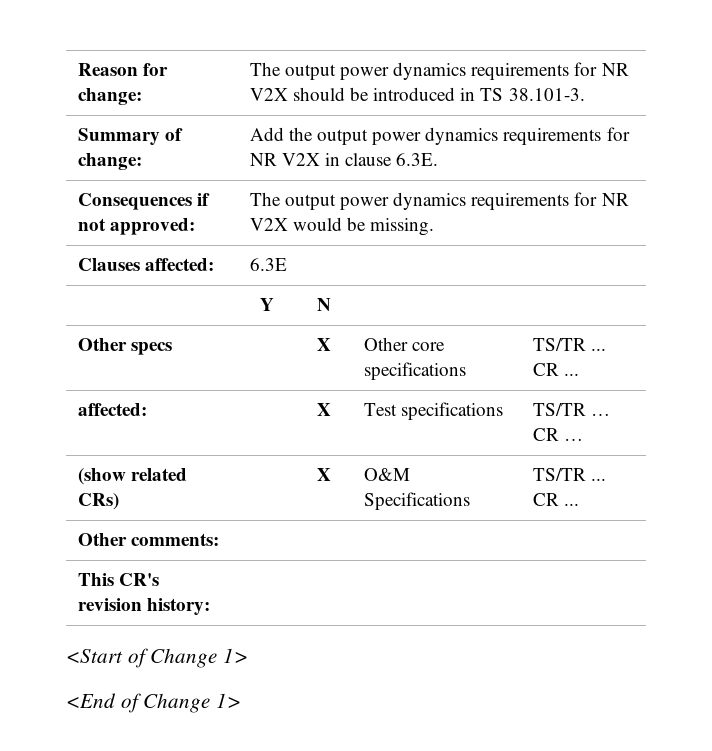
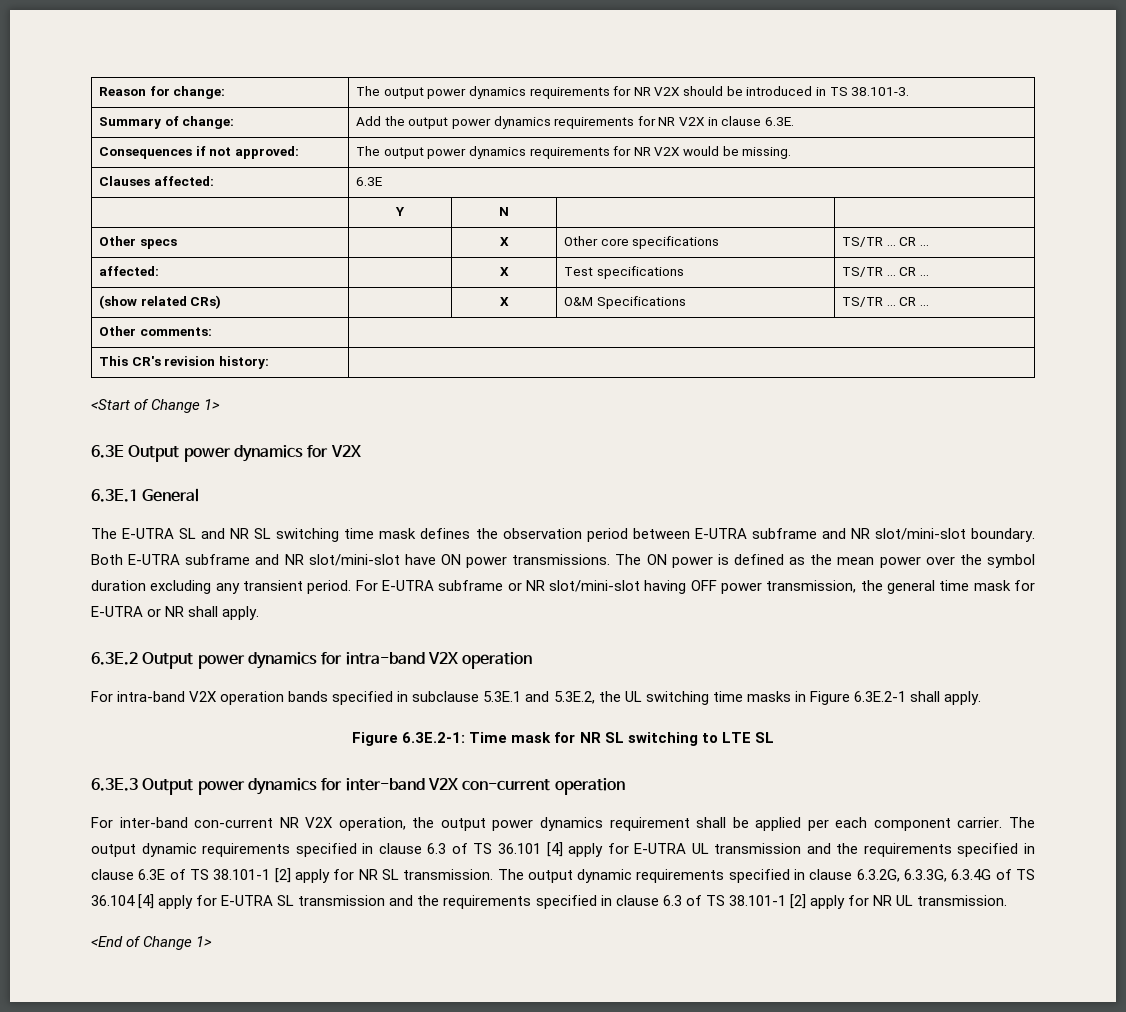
+ 6.3E Output power dynamics for V2X
+ 6.3E.1 General
+ The E-UTRA SL and NR SL switching time mask defines the observation period between E-UTRA subframe and NR slot/mini-slot boundary. Both E-UTRA subframe and NR slot/mini-slot have ON power transmissions. The ON power is defined as the mean power over the symbol duration excluding any transient period. For E-UTRA subframe or NR slot/mini-slot having OFF power transmission, the general time mask for E-UTRA or NR shall apply.
+ 6.3E.2 Output power dynamics for intra-band V2X operation
+ For intra-band V2X operation bands specified in subclause 5.3E.1 and 5.3E.2, the UL switching time masks in Figure 6.3E.2-1 shall apply.
+ Figure 6.3E.2-1: Time mask for NR SL switching to LTE SL
+ 6.3E.3 Output power dynamics for inter-band V2X con-current operation
+ For inter-band con-current NR V2X operation, the output power dynamics requirement shall be applied per each component carrier. The output dynamic requirements specified in clause 6.3 of TS 36.101 [4] apply for E-UTRA UL transmission and the requirements specified in clause 6.3E of TS 38.101-1 [2] apply for NR SL transmission. The output dynamic requirements specified in clause 6.3.2G, 6.3.3G, 6.3.4G of TS 36.104 [4] apply for E-UTRA SL transmission and the requirements specified in clause 6.3 of TS 38.101-1 [2] apply for NR UL transmission.

